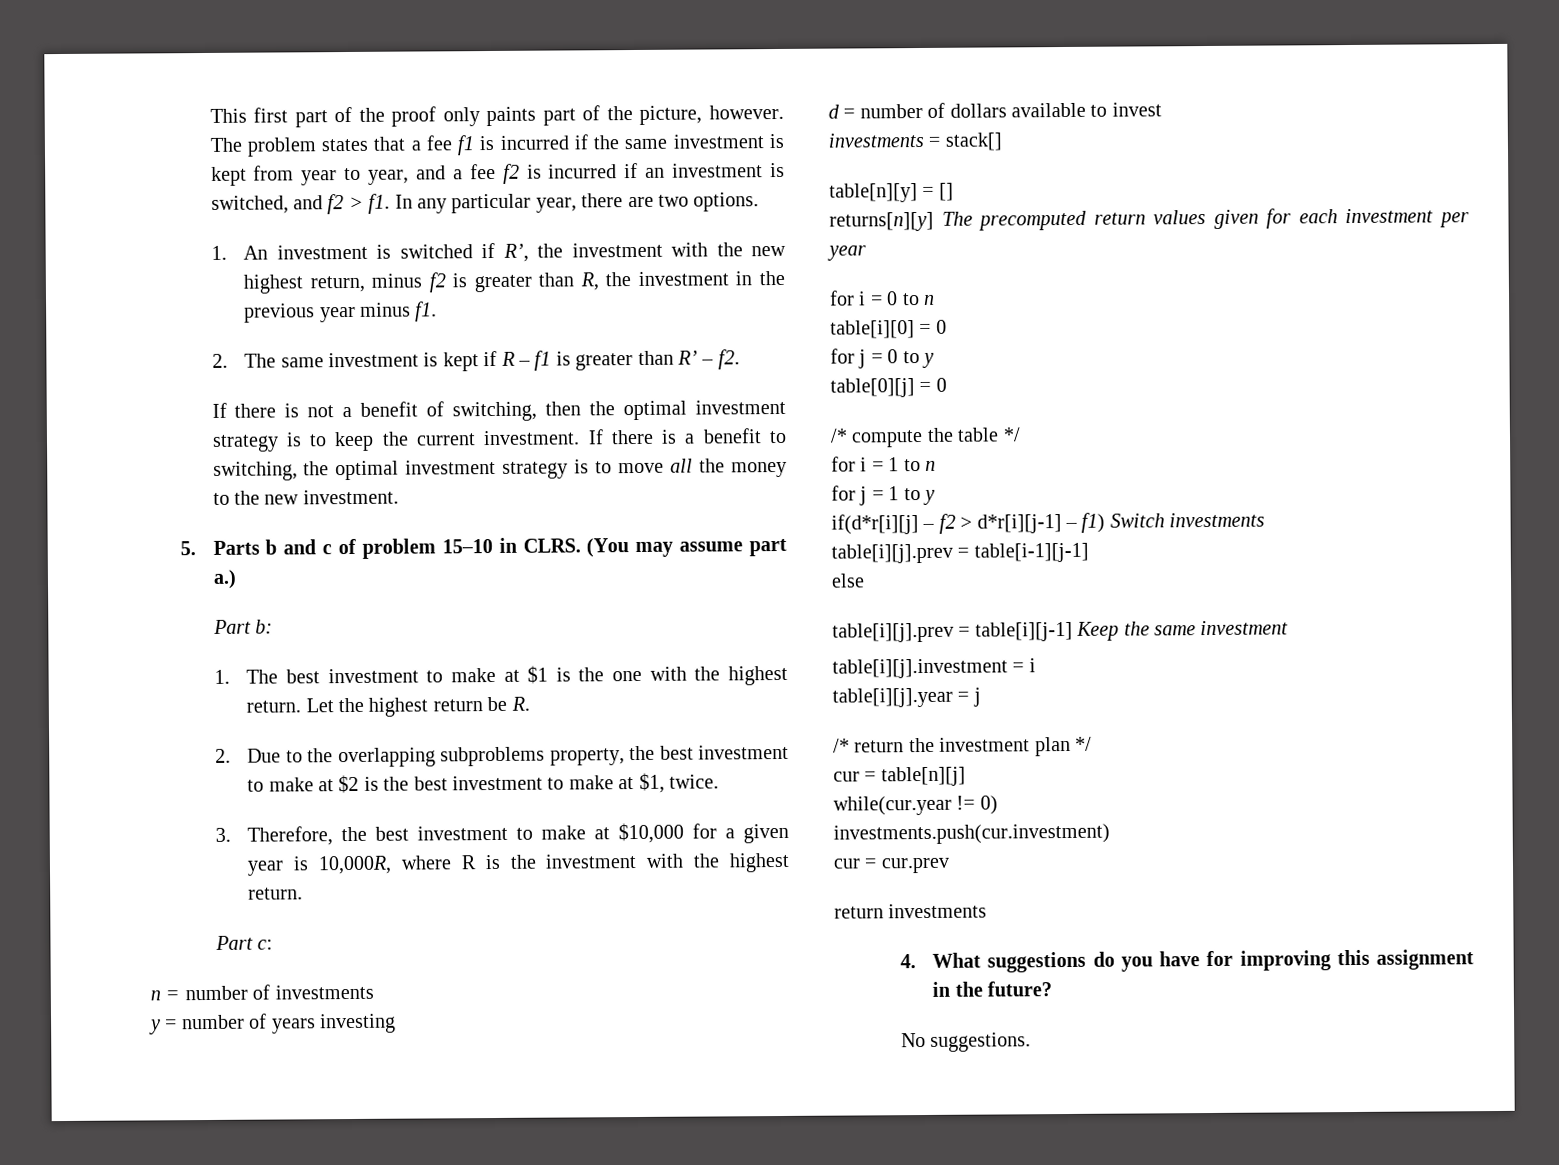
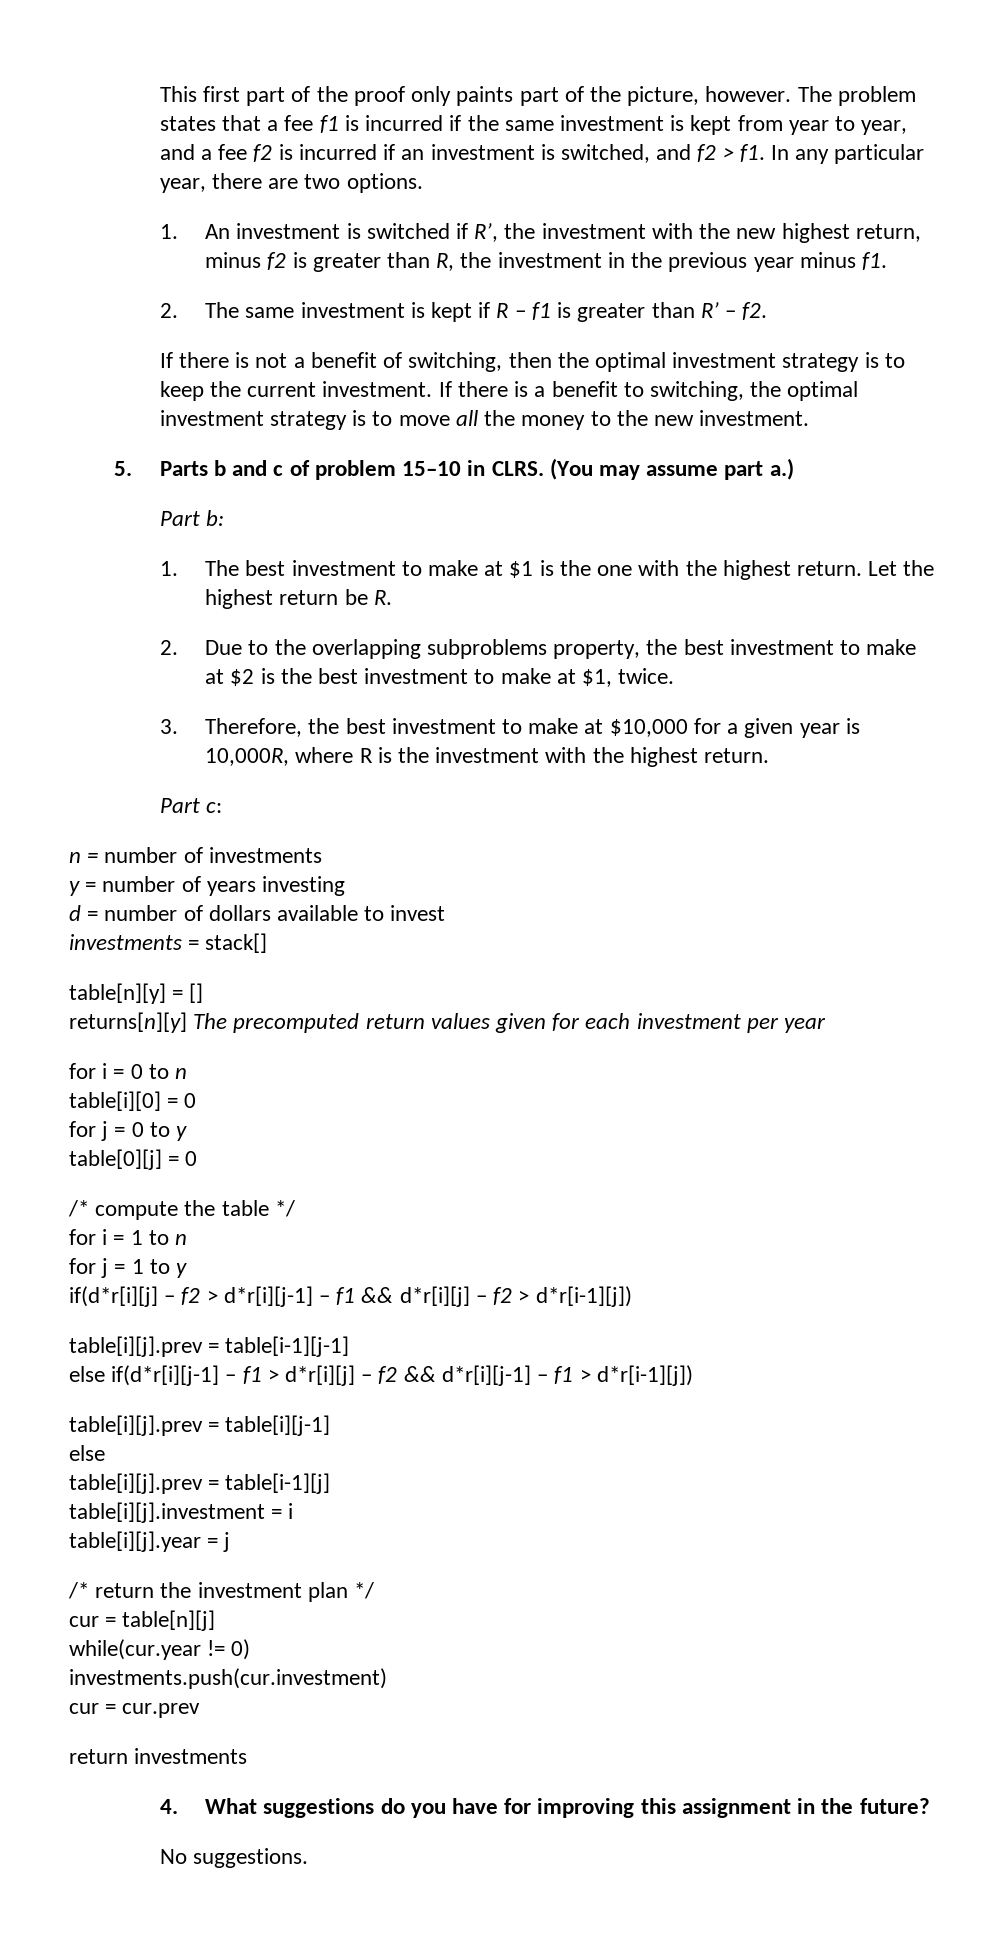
- if(d*r[i][j] – f2 > d*r[i][j-1] – f1) Switch investments
+ if(d*r[i][j] – f2 > d*r[i][j-1] – f1 && d*r[i][j] – f2 > d*r[i-1][j])
  table[i][j].prev = table[i-1][j-1]
- else
+ else if(d*r[i][j-1] – f1 > d*r[i][j] – f2 && d*r[i][j-1] – f1 > d*r[i-1][j])
- table[i][j].prev = table[i][j-1] Keep the same investment
+ table[i][j].prev = table[i][j-1]
+ else
+ table[i][j].prev = table[i-1][j]

